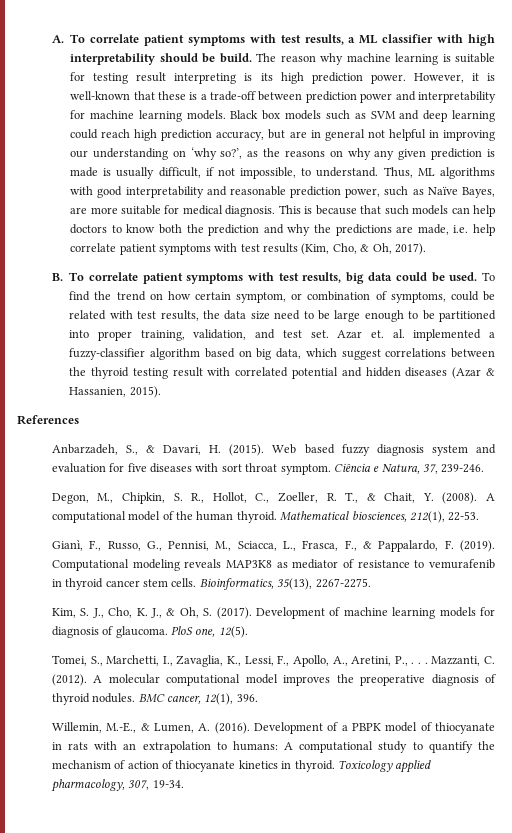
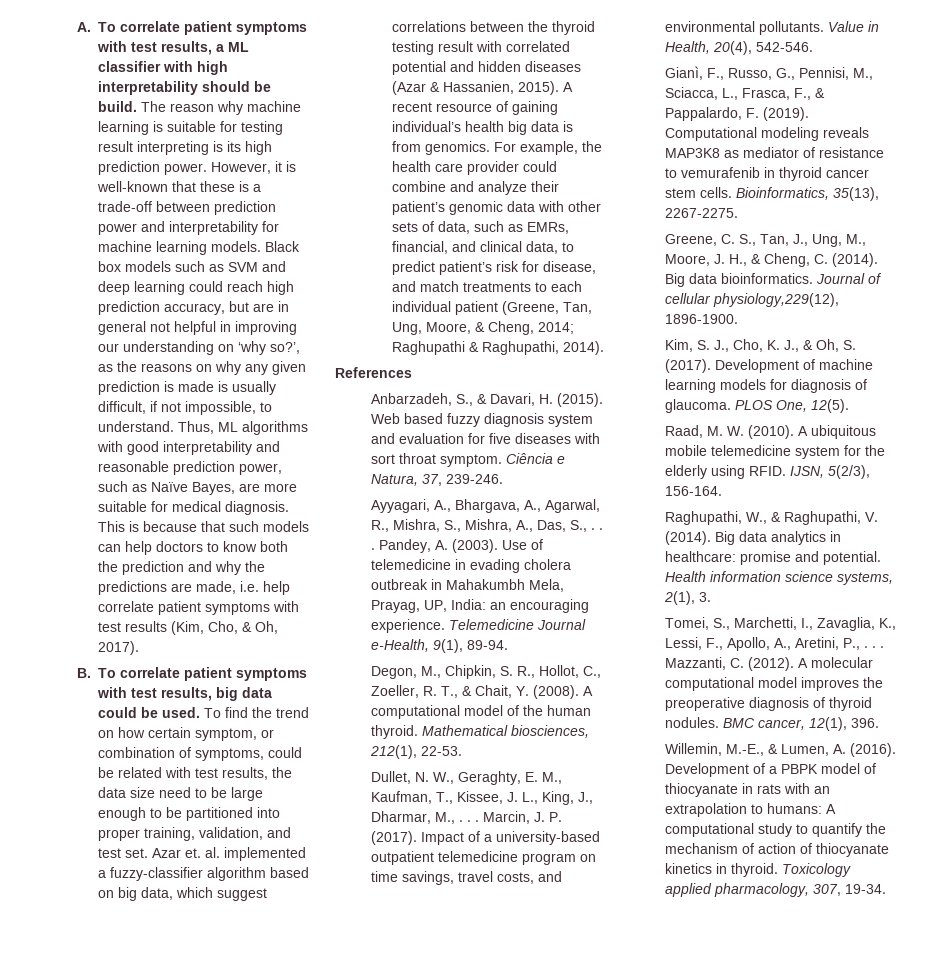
+ A recent resource of gaining individual’s health big data is from genomics. For example, the health care provider could combine and analyze their patient’s genomic data with other sets of data, such as EMRs, financial, and clinical data, to predict patient’s risk for disease, and match treatments to each individual patient (Greene, Tan, Ung, Moore, & Cheng, 2014; Raghupathi & Raghupathi, 2014).
+ Ayyagari, A., Bhargava, A., Agarwal, R., Mishra, S., Mishra, A., Das, S., . . . Pandey, A. (2003). Use of telemedicine in evading cholera outbreak in Mahakumbh Mela, Prayag, UP, India: an encouraging experience. Telemedicine Journal e-Health, 9(1), 89-94.
+ Dullet, N. W., Geraghty, E. M., Kaufman, T., Kissee, J. L., King, J., Dharmar, M., . . . Marcin, J. P. (2017). Impact of a university-based outpatient telemedicine program on time savings, travel costs, and environmental pollutants. Value in Health, 20(4), 542-546.
+ Greene, C. S., Tan, J., Ung, M., Moore, J. H., & Cheng, C. (2014). Big data bioinformatics. Journal of cellular physiology,229(12), 1896-1900.
- PloS one, 12(5).
+ PLOS One, 12(5).
+ Raad, M. W. (2010). A ubiquitous mobile telemedicine system for the elderly using RFID. IJSN, 5(2/3), 156-164.
+ Raghupathi, W., & Raghupathi, V. (2014). Big data analytics in healthcare: promise and potential. Health information science systems, 2(1), 3.

